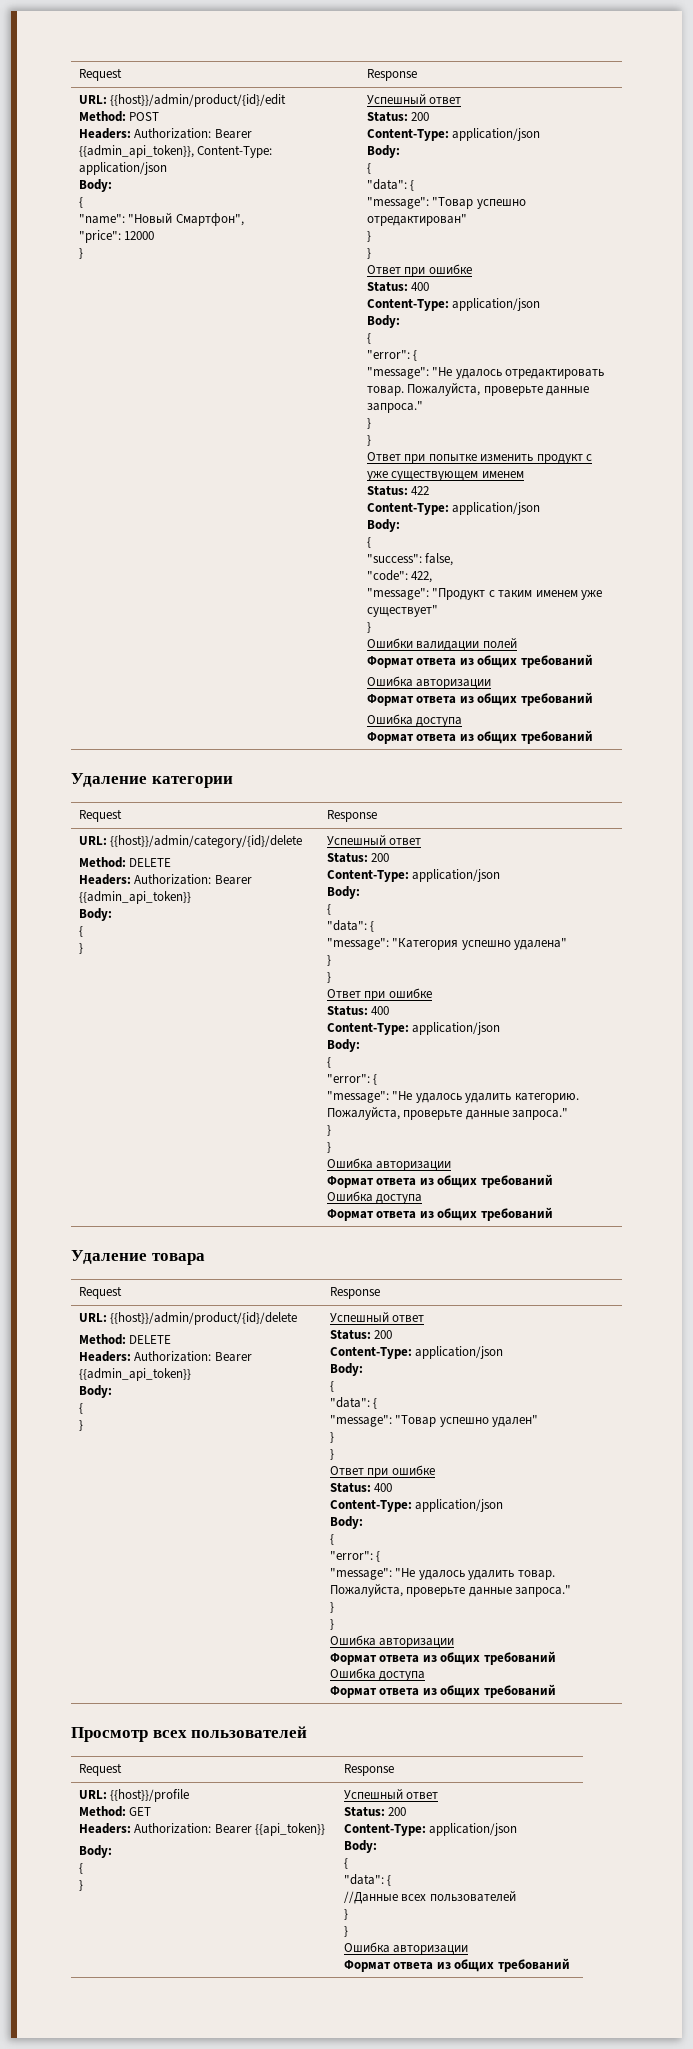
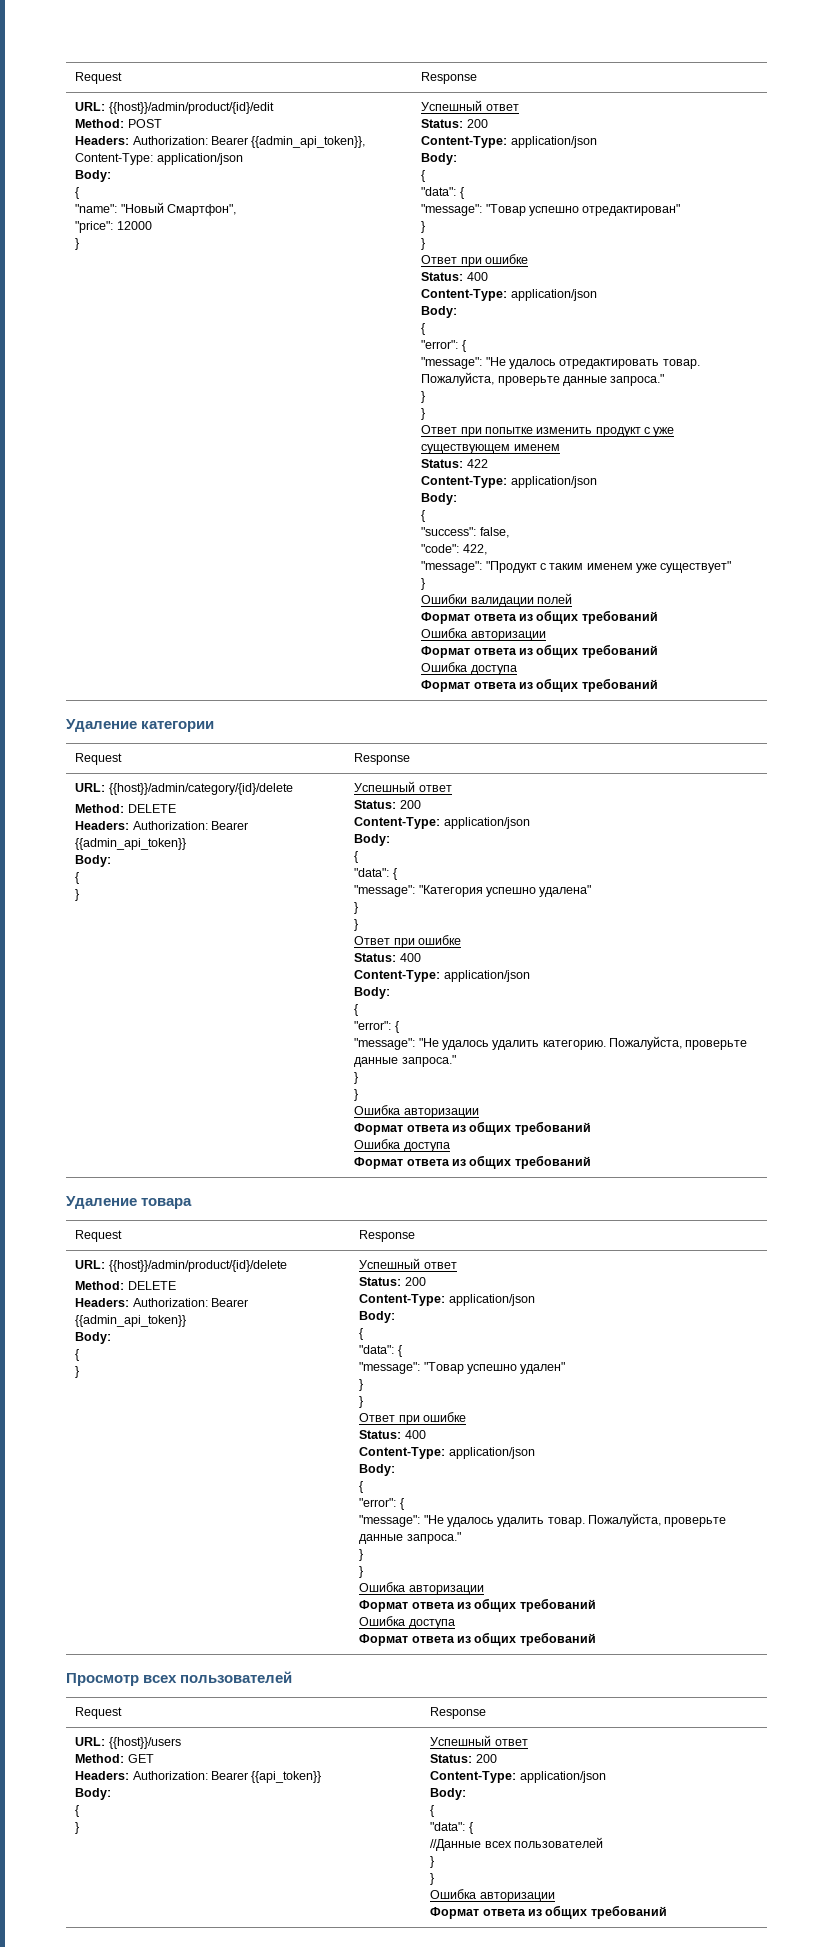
- URL: {{host}}/profile
+ URL: {{host}}/users

